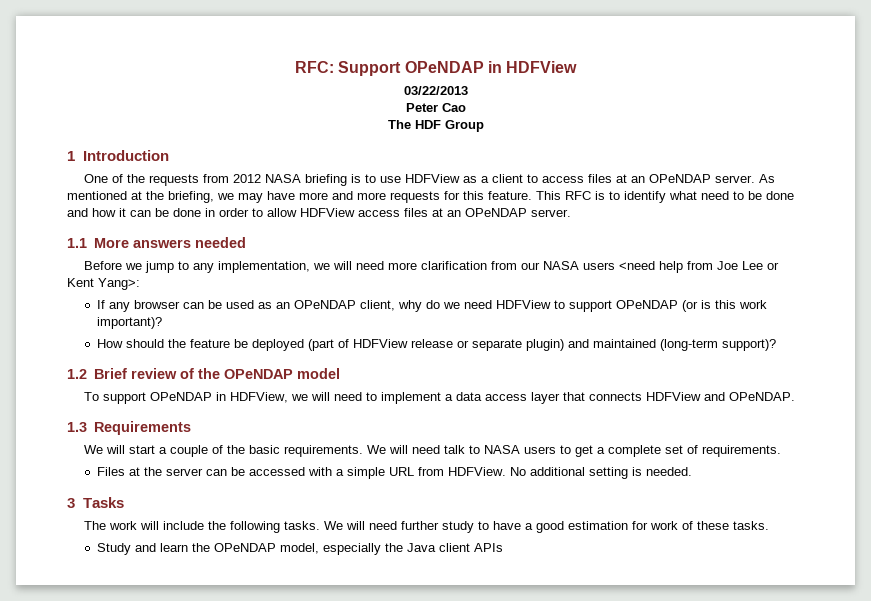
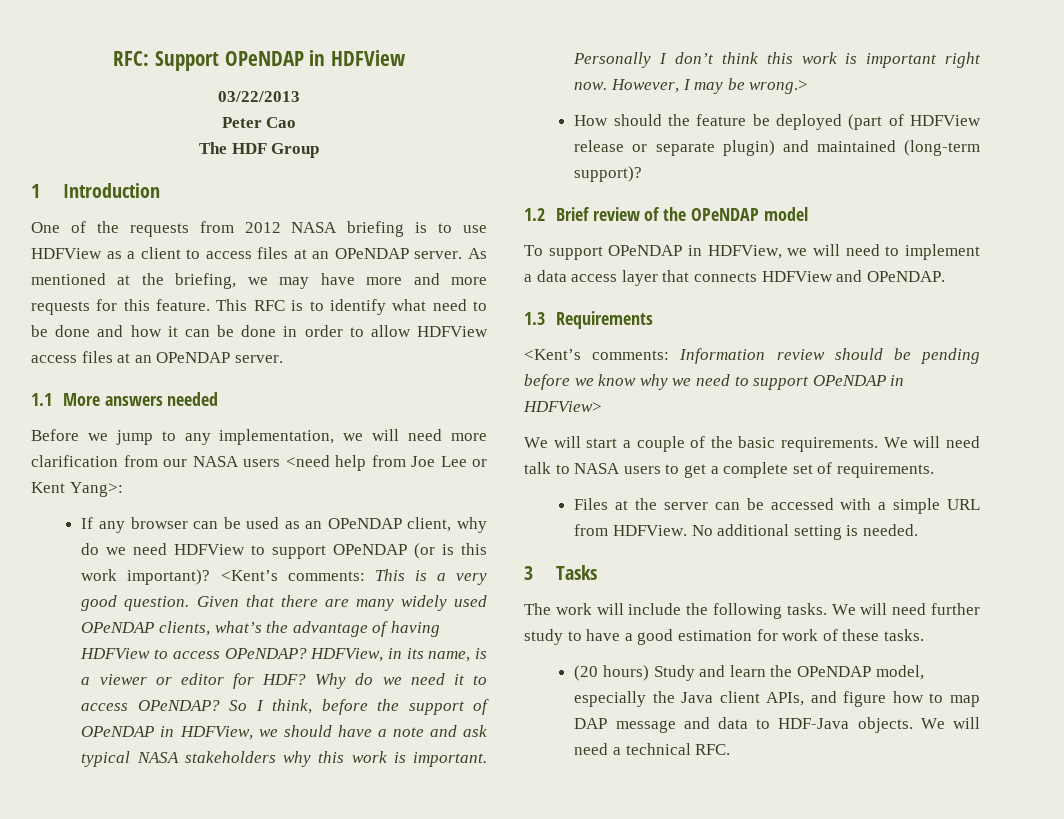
+ <Kent’s comments: This is a very good question. Given that there are many widely used OPeNDAP clients, what’s the advantage of having HDFView to access OPeNDAP? HDFView, in its name, is a viewer or editor for HDF? Why do we need it to access OPeNDAP? So I think, before the support of OPeNDAP in HDFView, we should have a note and ask typical NASA stakeholders why this work is important. Personally I don’t think this work is important right now. However, I may be wrong.>
+ <Kent’s comments: Information review should be pending before we know why we need to support OPeNDAP in HDFView>
- Study and learn the OPeNDAP model, especially the Java client APIs
+ (20 hours) Study and learn the OPeNDAP model, especially the Java client APIs, and figure how to map DAP message and data to HDF-Java objects. We will need a technical RFC.

